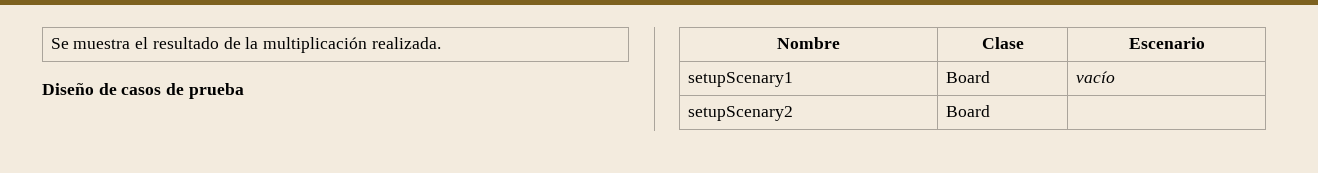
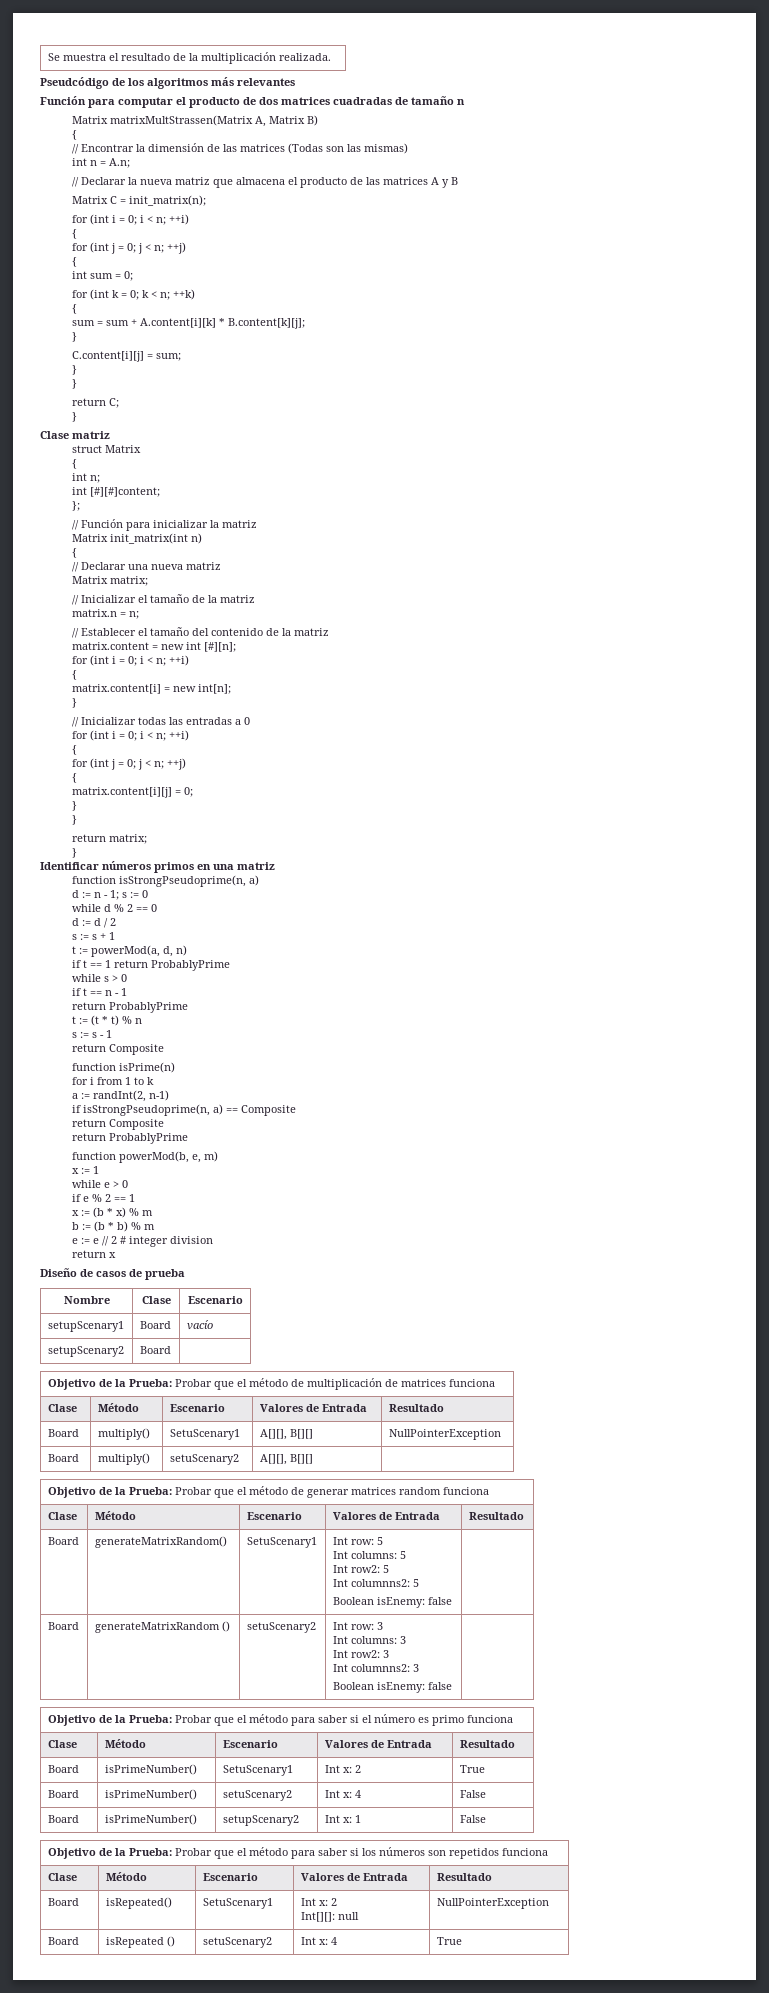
+ Pseudcódigo de los algoritmos más relevantes
+ Función para computar el producto de dos matrices cuadradas de tamaño n
+ Matrix matrixMultStrassen(Matrix A, Matrix B)
+ {
+ // Encontrar la dimensión de las matrices (Todas son las mismas)
+ int n = A.n;
+ // Declarar la nueva matriz que almacena el producto de las matrices A y B
+ Matrix C = init_matrix(n);
+ for (int i = 0; i < n; ++i)
+ {
+ for (int j = 0; j < n; ++j)
+ {
+ int sum = 0;
+ for (int k = 0; k < n; ++k)
+ {
+ sum = sum + A.content[i][k] * B.content[k][j];
+ }
+ C.content[i][j] = sum;
+ }
+ }
+ return C;
+ }
+ Clase matriz
+ struct Matrix
+ {
+ int n;
+ int [#][#]content;
+ };
+ // Función para inicializar la matriz
+ Matrix init_matrix(int n)
+ {
+ // Declarar una nueva matriz
+ Matrix matrix;
+ // Inicializar el tamaño de la matriz
+ matrix.n = n;
+ // Establecer el tamaño del contenido de la matriz
+ matrix.content = new int [#][n];
+ for (int i = 0; i < n; ++i)
+ {
+ matrix.content[i] = new int[n];
+ }
+ // Inicializar todas las entradas a 0
+ for (int i = 0; i < n; ++i)
+ {
+ for (int j = 0; j < n; ++j)
+ {
+ matrix.content[i][j] = 0;
+ }
+ }
+ return matrix;
+ }
+ Identificar números primos en una matriz
+ function isStrongPseudoprime(n, a)
+ d := n - 1; s := 0
+ while d % 2 == 0
+ d := d / 2
+ s := s + 1
+ t := powerMod(a, d, n)
+ if t == 1 return ProbablyPrime
+ while s > 0
+ if t == n - 1
+ return ProbablyPrime
+ t := (t * t) % n
+ s := s - 1
+ return Composite
+ function isPrime(n)
+ for i from 1 to k
+ a := randInt(2, n-1)
+ if isStrongPseudoprime(n, a) == Composite
+ return Composite
+ return ProbablyPrime
+ function powerMod(b, e, m)
+ x := 1
+ while e > 0
+ if e % 2 == 1
+ x := (b * x) % m
+ b := (b * b) % m
+ e := e // 2 # integer division
+ return x
+ Objetivo de la Prueba: Probar que el método de multiplicación de matrices funciona
+ Clase | Método | Escenario | Valores de Entrada | Resultado
+ Board | multiply() | SetuScenary1 | A[][], B[][] | NullPointerException
+ Board | multiply() | setuScenary2 | A[][], B[][] |
+ Objetivo de la Prueba: Probar que el método de generar matrices random funciona
+ Clase | Método | Escenario | Valores de Entrada | Resultado
+ Board | generateMatrixRandom() | SetuScenary1 | Int row: 5
+ Int columns: 5
+ Int row2: 5
+ Int columnns2: 5
+ Boolean isEnemy: false |
+ Board | generateMatrixRandom () | setuScenary2 | Int row: 3
+ Int columns: 3
+ Int row2: 3
+ Int columnns2: 3
+ Boolean isEnemy: false |
+ Objetivo de la Prueba: Probar que el método para saber si el número es primo funciona
+ Clase | Método | Escenario | Valores de Entrada | Resultado
+ Board | isPrimeNumber() | SetuScenary1 | Int x: 2 | True
+ Board | isPrimeNumber() | setuScenary2 | Int x: 4 | False
+ Board | isPrimeNumber() | setupScenary2 | Int x: 1 | False
+ Objetivo de la Prueba: Probar que el método para saber si los números son repetidos funciona
+ Clase | Método | Escenario | Valores de Entrada | Resultado
+ Board | isRepeated() | SetuScenary1 | Int x: 2
+ Int[][]: null | NullPointerException
+ Board | isRepeated () | setuScenary2 | Int x: 4 | True

